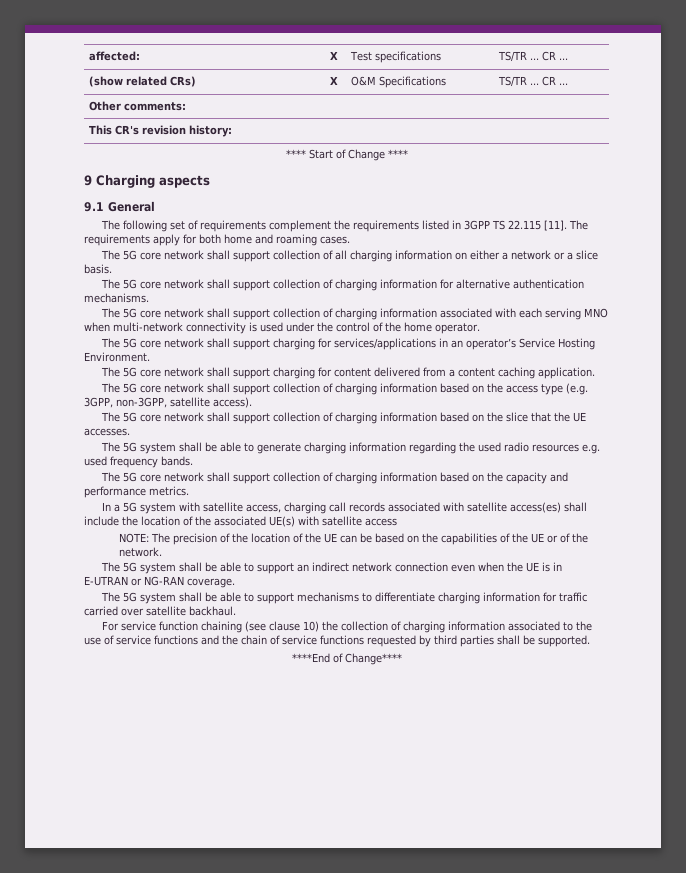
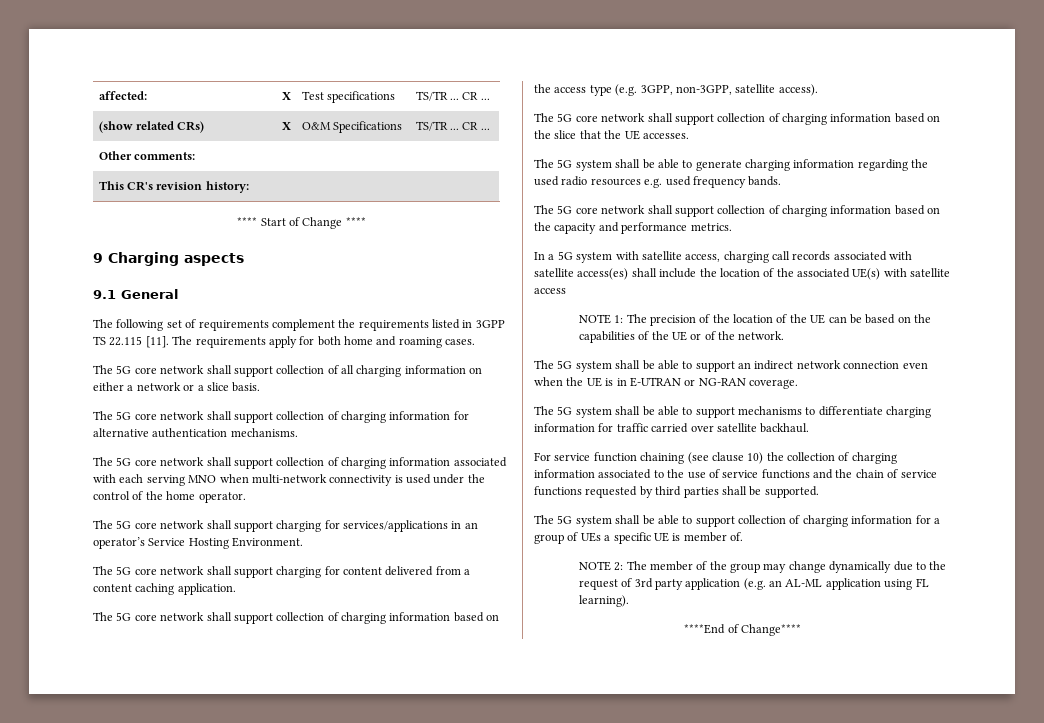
- NOTE: The precision of the location of the UE can be based on the capabilities of the UE or of the network.
+ NOTE 1: The precision of the location of the UE can be based on the capabilities of the UE or of the network.
+ The 5G system shall be able to support collection of charging information for a group of UEs a specific UE is member of.
+ NOTE 2: The member of the group may change dynamically due to the request of 3rd party application (e.g. an AL-ML application using FL learning).

